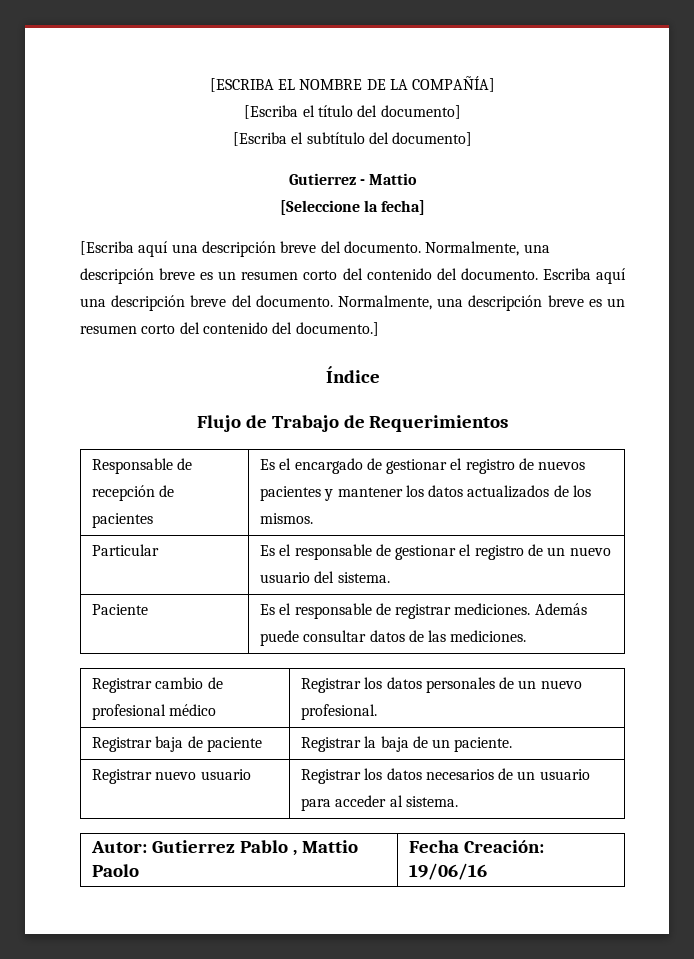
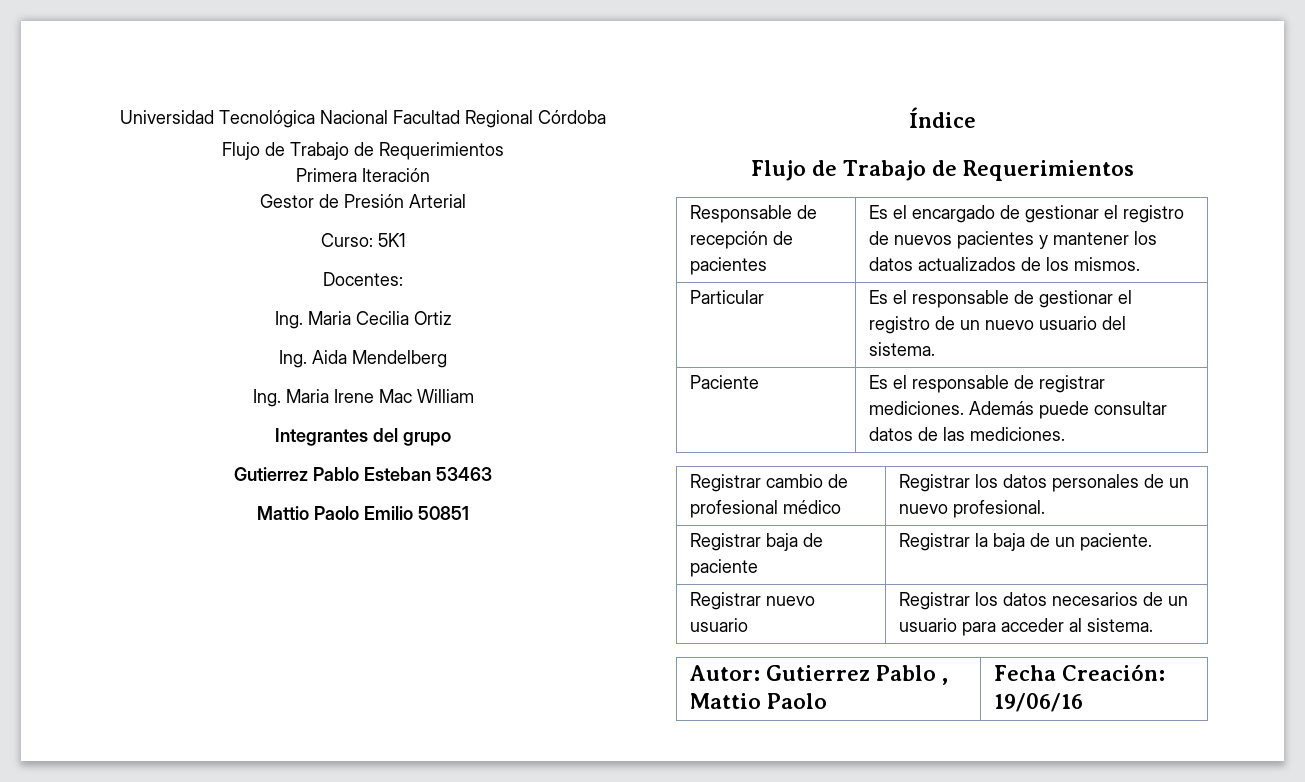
- [ESCRIBA EL NOMBRE DE LA COMPAÑÍA]
- [Escriba el título del documento]
- [Escriba el subtítulo del documento]
- Gutierrez - Mattio
- [Seleccione la fecha]
- [Escriba aquí una descripción breve del documento. Normalmente, una descripción breve es un resumen corto del contenido del documento. Escriba aquí una descripción breve del documento. Normalmente, una descripción breve es un resumen corto del contenido del documento.]
+ Universidad Tecnológica Nacional Facultad Regional Córdoba
+ Flujo de Trabajo de Requerimientos
+ Primera Iteración
+ Gestor de Presión Arterial
+ Curso: 5K1
+ Docentes:
+ Ing. Maria Cecilia Ortiz
+ Ing. Aida Mendelberg
+ Ing. Maria Irene Mac William
+ Integrantes del grupo
+ Gutierrez Pablo Esteban 53463
+ Mattio Paolo Emilio 50851

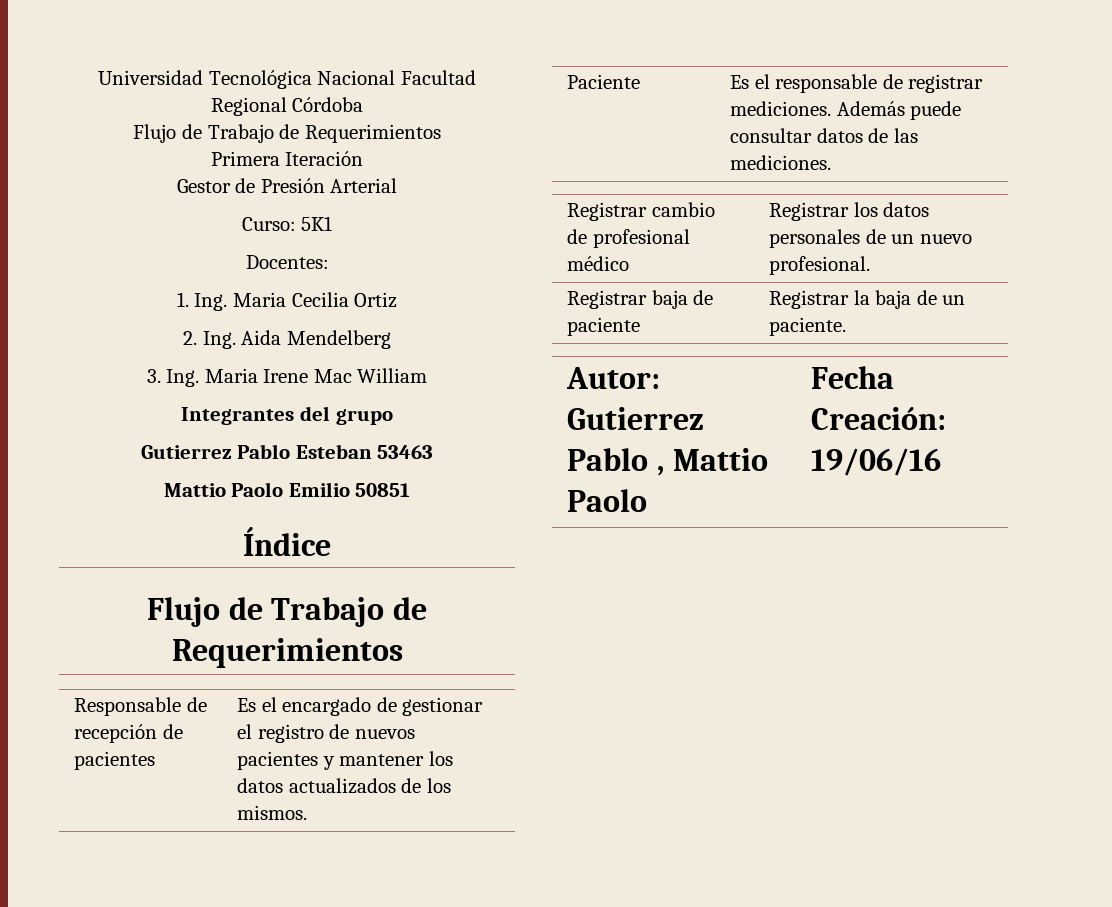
- Ing. Maria Cecilia Ortiz
+ 1. Ing. Maria Cecilia Ortiz
- Ing. Aida Mendelberg
+ 2. Ing. Aida Mendelberg
- Ing. Maria Irene Mac William
+ 3. Ing. Maria Irene Mac William
- Particular | Es el responsable de gestionar el registro de un nuevo usuario del sistema.
- Registrar nuevo usuario | Registrar los datos necesarios de un usuario para acceder al sistema.

